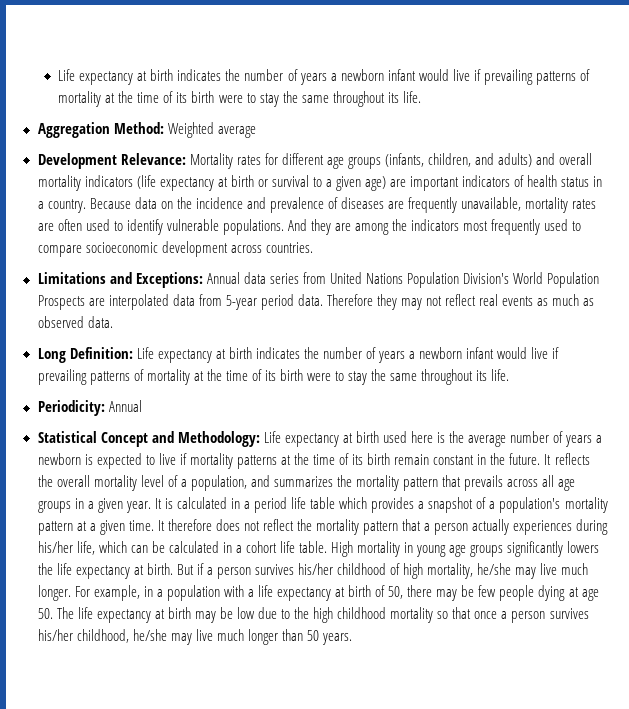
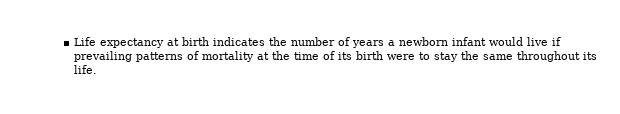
- Aggregation Method: Weighted average
- Development Relevance: Mortality rates for different age groups (infants, children, and adults) and overall mortality indicators (life expectancy at birth or survival to a given age) are important indicators of health status in a country. Because data on the incidence and prevalence of diseases are frequently unavailable, mortality rates are often used to identify vulnerable populations. And they are among the indicators most frequently used to compare socioeconomic development across countries.
- Limitations and Exceptions: Annual data series from United Nations Population Division's World Population Prospects are interpolated data from 5-year period data. Therefore they may not reflect real events as much as observed data.
- Long Definition: Life expectancy at birth indicates the number of years a newborn infant would live if prevailing patterns of mortality at the time of its birth were to stay the same throughout its life.
- Periodicity: Annual
- Statistical Concept and Methodology: Life expectancy at birth used here is the average number of years a newborn is expected to live if mortality patterns at the time of its birth remain constant in the future. It reflects the overall mortality level of a population, and summarizes the mortality pattern that prevails across all age groups in a given year. It is calculated in a period life table which provides a snapshot of a population's mortality pattern at a given time. It therefore does not reflect the mortality pattern that a person actually experiences during his/her life, which can be calculated in a cohort life table. High mortality in young age groups significantly lowers the life expectancy at birth. But if a person survives his/her childhood of high mortality, he/she may live much longer. For example, in a population with a life expectancy at birth of 50, there may be few people dying at age 50. The life expectancy at birth may be low due to the high childhood mortality so that once a person survives his/her childhood, he/she may live much longer than 50 years.

